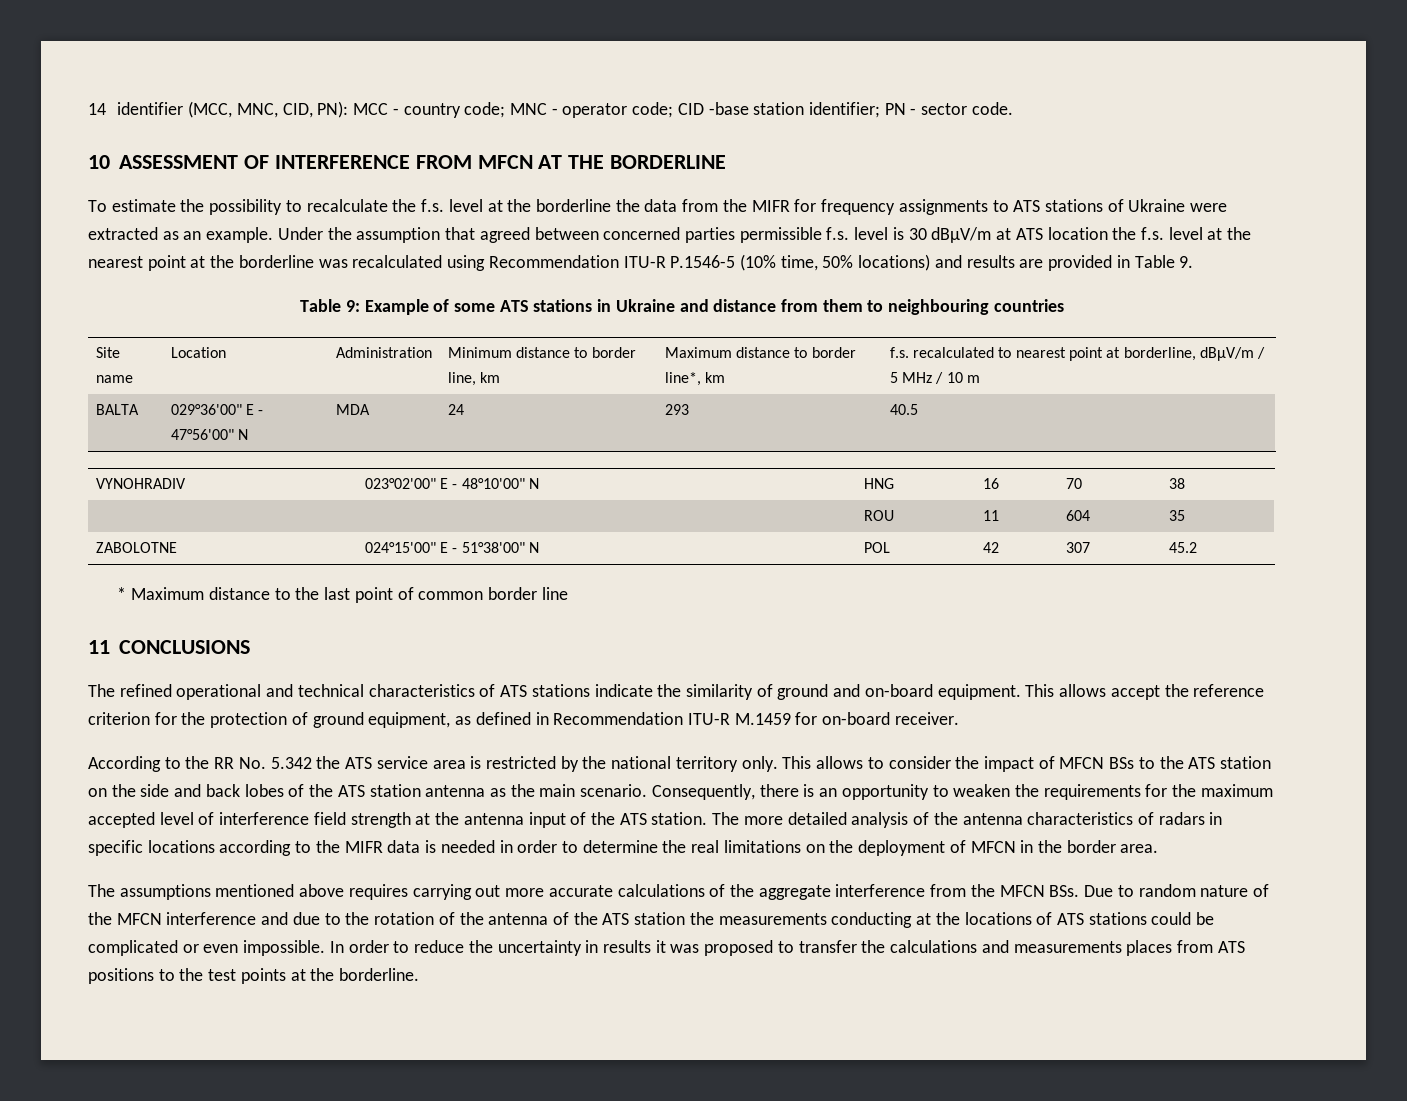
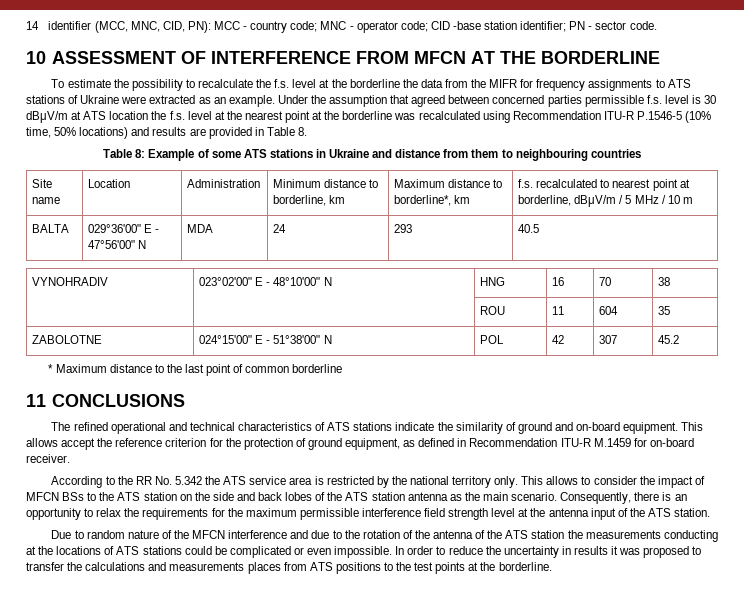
- Under the assumption that agreed between concerned parties permissible f.s. level is 30 dBμV/m at ATS location the f.s. level at the nearest point at the borderline was recalculated using Recommendation ITU-R P.1546-5 (10% time, 50% locations) and results are provided in Table 9.
- Table 9: Example of some ATS stations in Ukraine and distance from them to neighbouring countries
+ Under the assumption that agreed between concerned parties permissible f.s. level is 30 dBμV/m at ATS location the f.s. level at the nearest point at the borderline was recalculated using Recommendation ITU-R P.1546-5 (10% time, 50% locations) and results are provided in Table 8.
+ Table 8: Example of some ATS stations in Ukraine and distance from them to neighbouring countries
- Site name | Location | Administration | Minimum distance to border line, km | Maximum distance to border line*, km | f.s. recalculated to nearest point at borderline, dBμV/m / 5 MHz / 10 m
+ Site name | Location | Administration | Minimum distance to borderline, km | Maximum distance to borderline*, km | f.s. recalculated to nearest point at borderline, dBμV/m / 5 MHz / 10 m
- * Maximum distance to the last point of common border line
+ * Maximum distance to the last point of common borderline
- Consequently, there is an opportunity to weaken the requirements for the maximum accepted level of interference field strength at the antenna input of the ATS station. The more detailed analysis of the antenna characteristics of radars in specific locations according to the MIFR data is needed in order to determine the real limitations on the deployment of MFCN in the border area.
- The assumptions mentioned above requires carrying out more accurate calculations of the aggregate interference from the MFCN BSs. Due to random nature of the MFCN interference and due to the rotation of the antenna of the ATS station the measurements conducting at the locations of ATS stations could be complicated or even impossible.
+ Consequently, there is an opportunity to relax the requirements for the maximum permissible interference field strength level at the antenna input of the ATS station.
+ Due to random nature of the MFCN interference and due to the rotation of the antenna of the ATS station the measurements conducting at the locations of ATS stations could be complicated or even impossible.

